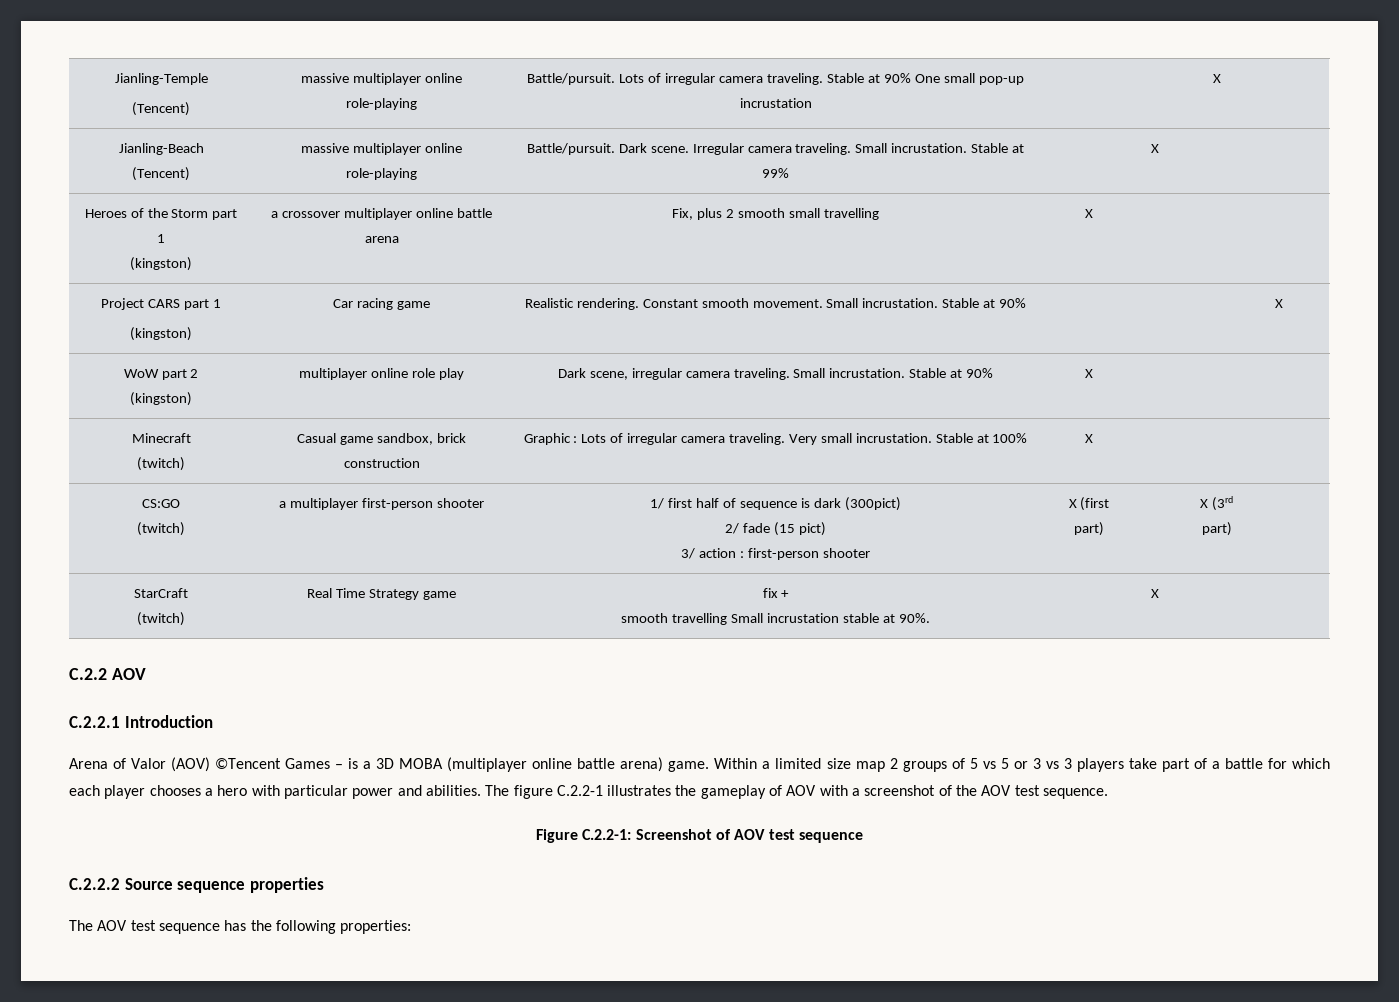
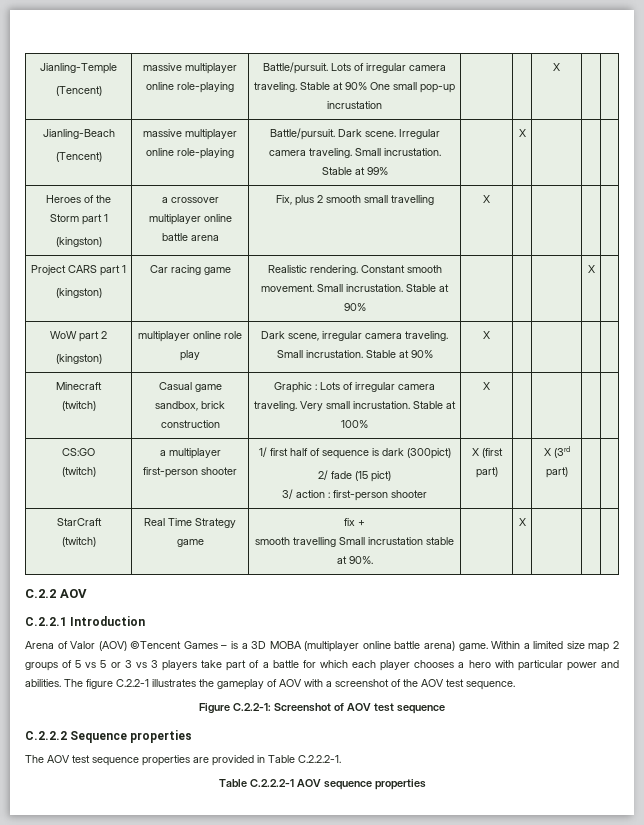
- C.2.2.2 Source sequence properties
+ C.2.2.2 Sequence properties
- The AOV test sequence has the following properties:
+ The AOV test sequence properties are provided in Table C.2.2.2-1.
+ Table C.2.2.2-1 AOV sequence properties

